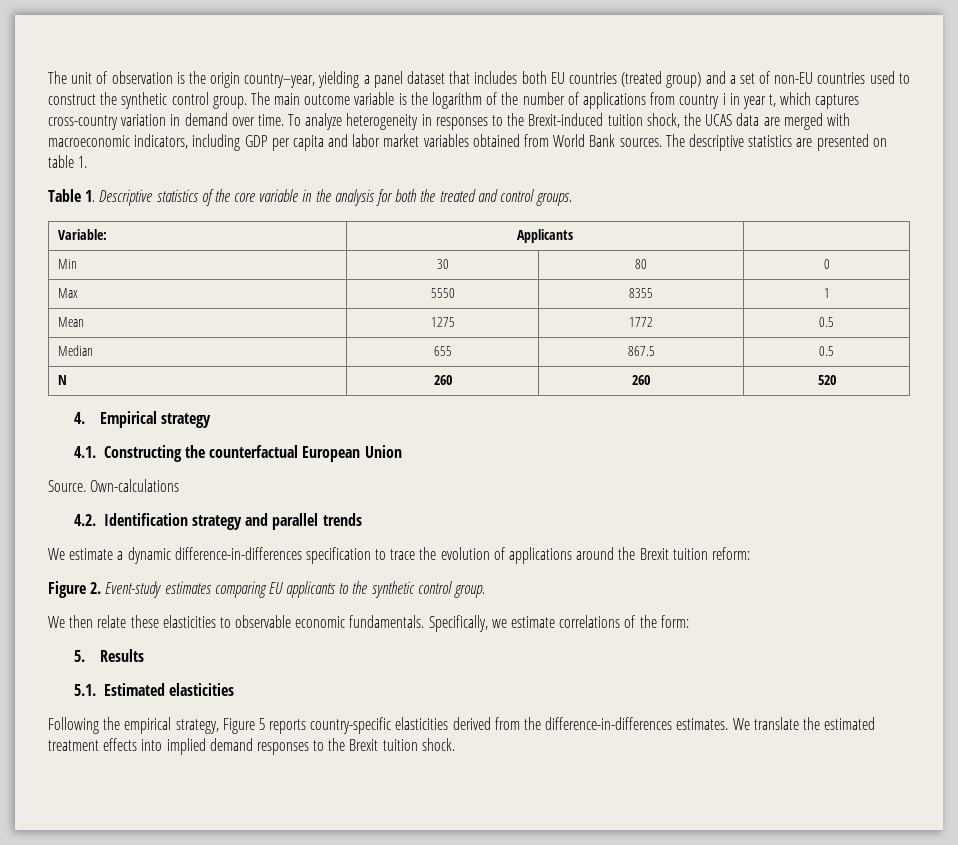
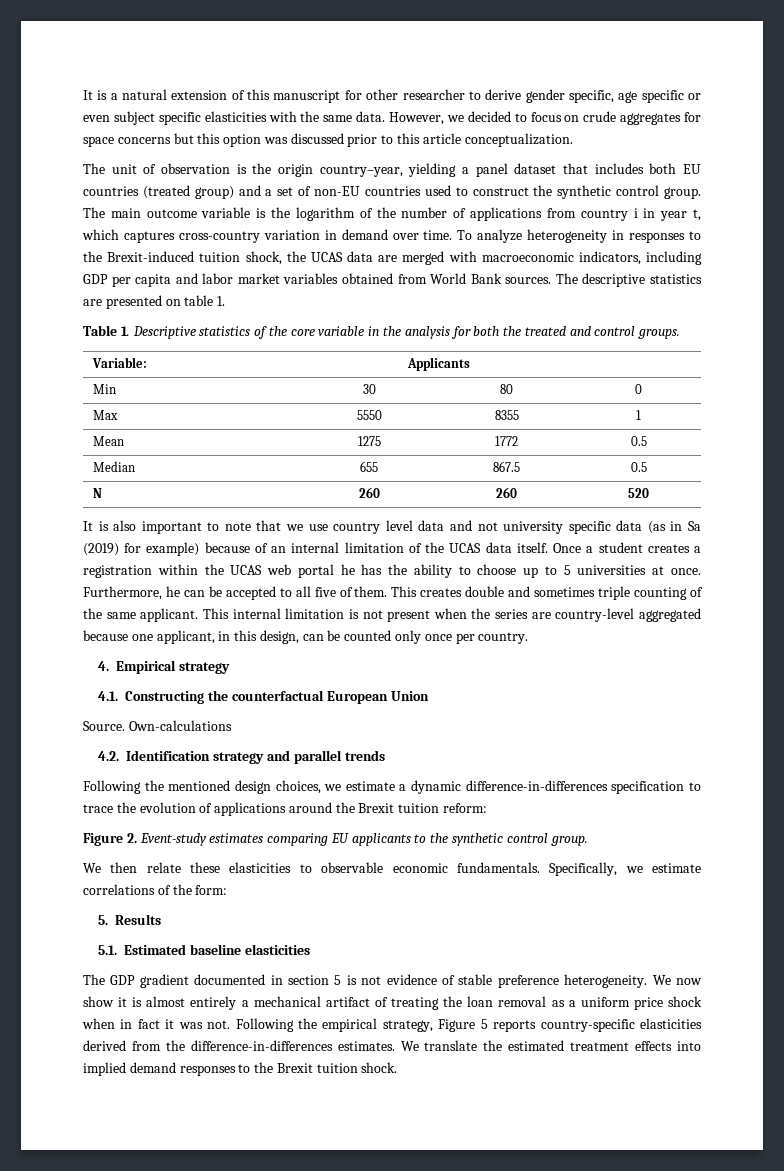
+ It is a natural extension of this manuscript for other researcher to derive gender specific, age specific or even subject specific elasticities with the same data. However, we decided to focus on crude aggregates for space concerns but this option was discussed prior to this article conceptualization.
+ It is also important to note that we use country level data and not university specific data (as in Sa (2019) for example) because of an internal limitation of the UCAS data itself. Once a student creates a registration within the UCAS web portal he has the ability to choose up to 5 universities at once. Furthermore, he can be accepted to all five of them. This creates double and sometimes triple counting of the same applicant. This internal limitation is not present when the series are country-level aggregated because one applicant, in this design, can be counted only once per country.
- We estimate a dynamic difference-in-differences specification to trace the evolution of applications around the Brexit tuition reform:
+ Following the mentioned design choices, we estimate a dynamic difference-in-differences specification to trace the evolution of applications around the Brexit tuition reform:
- 5.1. Estimated elasticities
+ 5.1. Estimated baseline elasticities
+ The GDP gradient documented in section 5 is not evidence of stable preference heterogeneity. We now show it is almost entirely a mechanical artifact of treating the loan removal as a uniform price shock when in fact it was not.

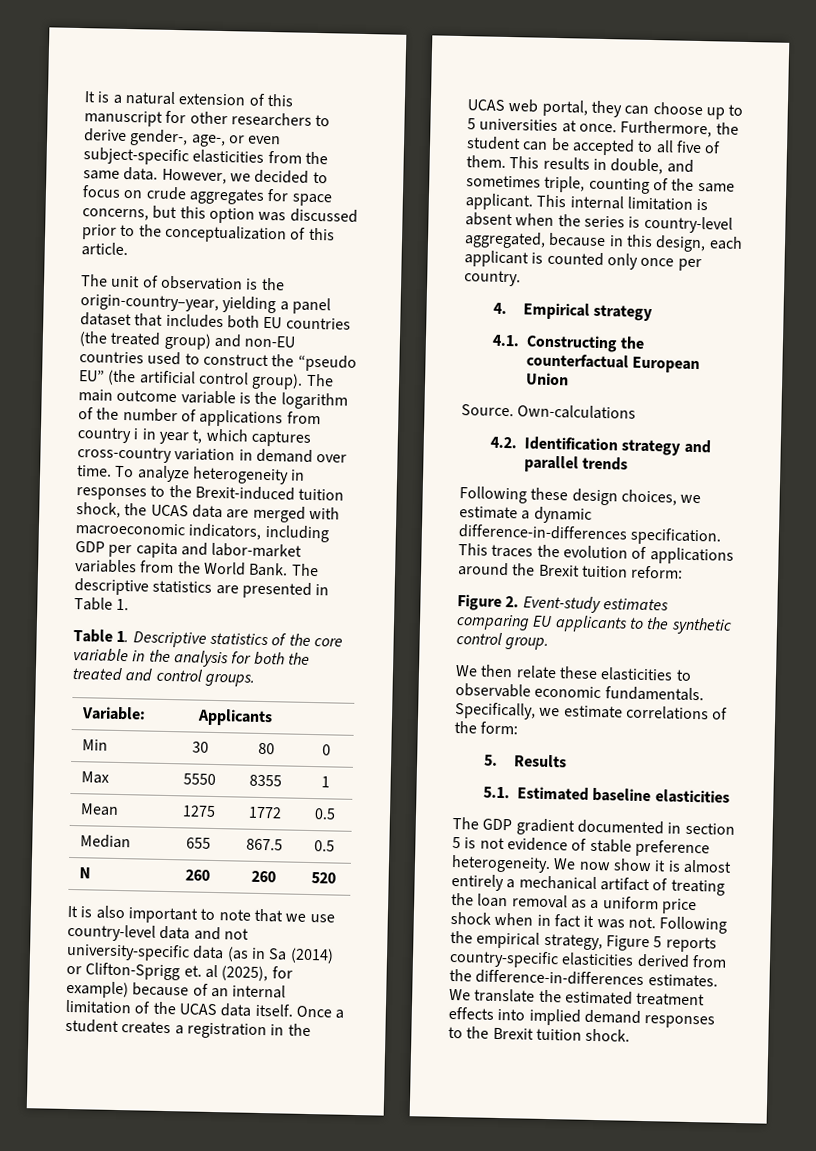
- It is a natural extension of this manuscript for other researcher to derive gender specific, age specific or even subject specific elasticities with the same data.
+ It is a natural extension of this manuscript for other researchers to derive gender-, age-, or even subject-specific elasticities from the same data.
- However, we decided to focus on crude aggregates for space concerns but this option was discussed prior to this article conceptualization.
+ However, we decided to focus on crude aggregates for space concerns, but this option was discussed prior to the conceptualization of this article.
- The unit of observation is the origin country–year, yielding a panel dataset that includes both EU countries (treated group) and a set of non-EU countries used to construct the synthetic control group.
+ The unit of observation is the origin-country–year, yielding a panel dataset that includes both EU countries (the treated group) and non-EU countries used to construct the “pseudo EU” (the artificial control group).
- To analyze heterogeneity in responses to the Brexit-induced tuition shock, the UCAS data are merged with macroeconomic indicators, including GDP per capita and labor market variables obtained from World Bank sources.
+ To analyze heterogeneity in responses to the Brexit-induced tuition shock, the UCAS data are merged with macroeconomic indicators, including GDP per capita and labor-market variables from the World Bank.
- The descriptive statistics are presented on table 1.
+ The descriptive statistics are presented in Table 1.
- It is also important to note that we use country level data and not university specific data (as in Sa (2019) for example) because of an internal limitation of the UCAS data itself.
+ It is also important to note that we use country-level data and not university-specific data (as in Sa (2014) or Clifton-Sprigg et. al (2025), for example) because of an internal limitation of the UCAS data itself.
- Once a student creates a registration within the UCAS web portal he has the ability to choose up to 5 universities at once.
+ Once a student creates a registration in the UCAS web portal, they can choose up to 5 universities at once.
- Furthermore, he can be accepted to all five of them.
+ Furthermore, the student can be accepted to all five of them.
- This creates double and sometimes triple counting of the same applicant.
+ This results in double, and sometimes triple, counting of the same applicant.
- This internal limitation is not present when the series are country-level aggregated because one applicant, in this design, can be counted only once per country.
+ This internal limitation is absent when the series is country-level aggregated, because in this design, each applicant is counted only once per country.
- Following the mentioned design choices, we estimate a dynamic difference-in-differences specification to trace the evolution of applications around the Brexit tuition reform:
+ Following these design choices, we estimate a dynamic difference-in-differences specification. This traces the evolution of applications around the Brexit tuition reform:

